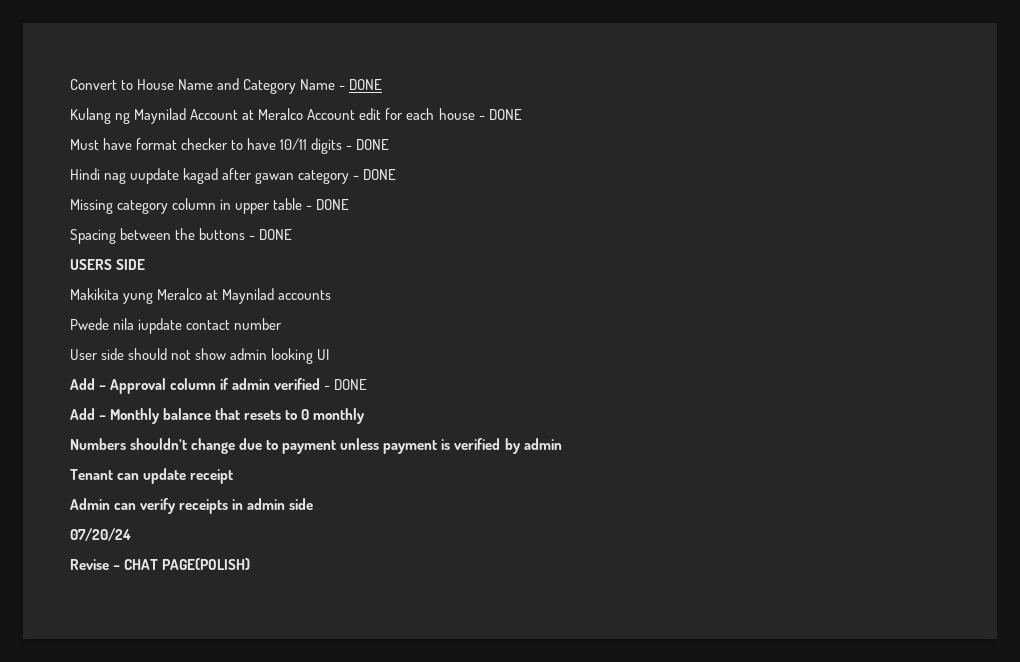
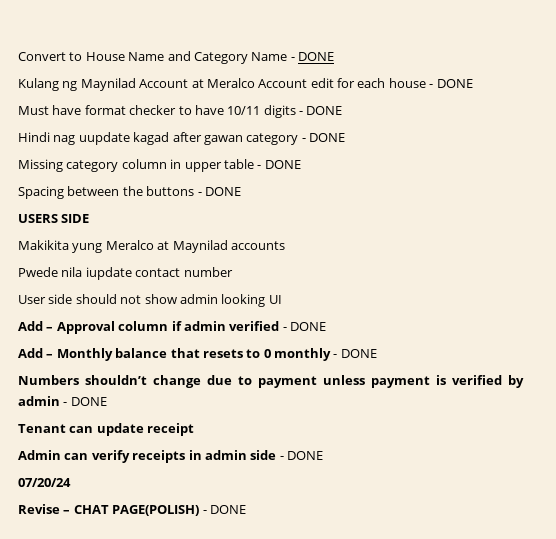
- Add – Monthly balance that resets to 0 monthly
+ Add – Monthly balance that resets to 0 monthly - DONE
- Numbers shouldn’t change due to payment unless payment is verified by admin
+ Numbers shouldn’t change due to payment unless payment is verified by admin - DONE
- Admin can verify receipts in admin side
+ Admin can verify receipts in admin side - DONE
- Revise – CHAT PAGE(POLISH)
+ Revise – CHAT PAGE(POLISH) - DONE

